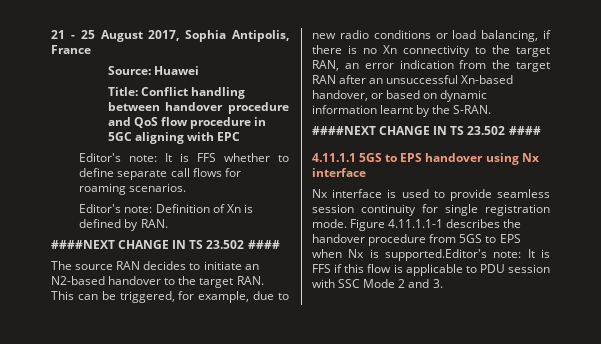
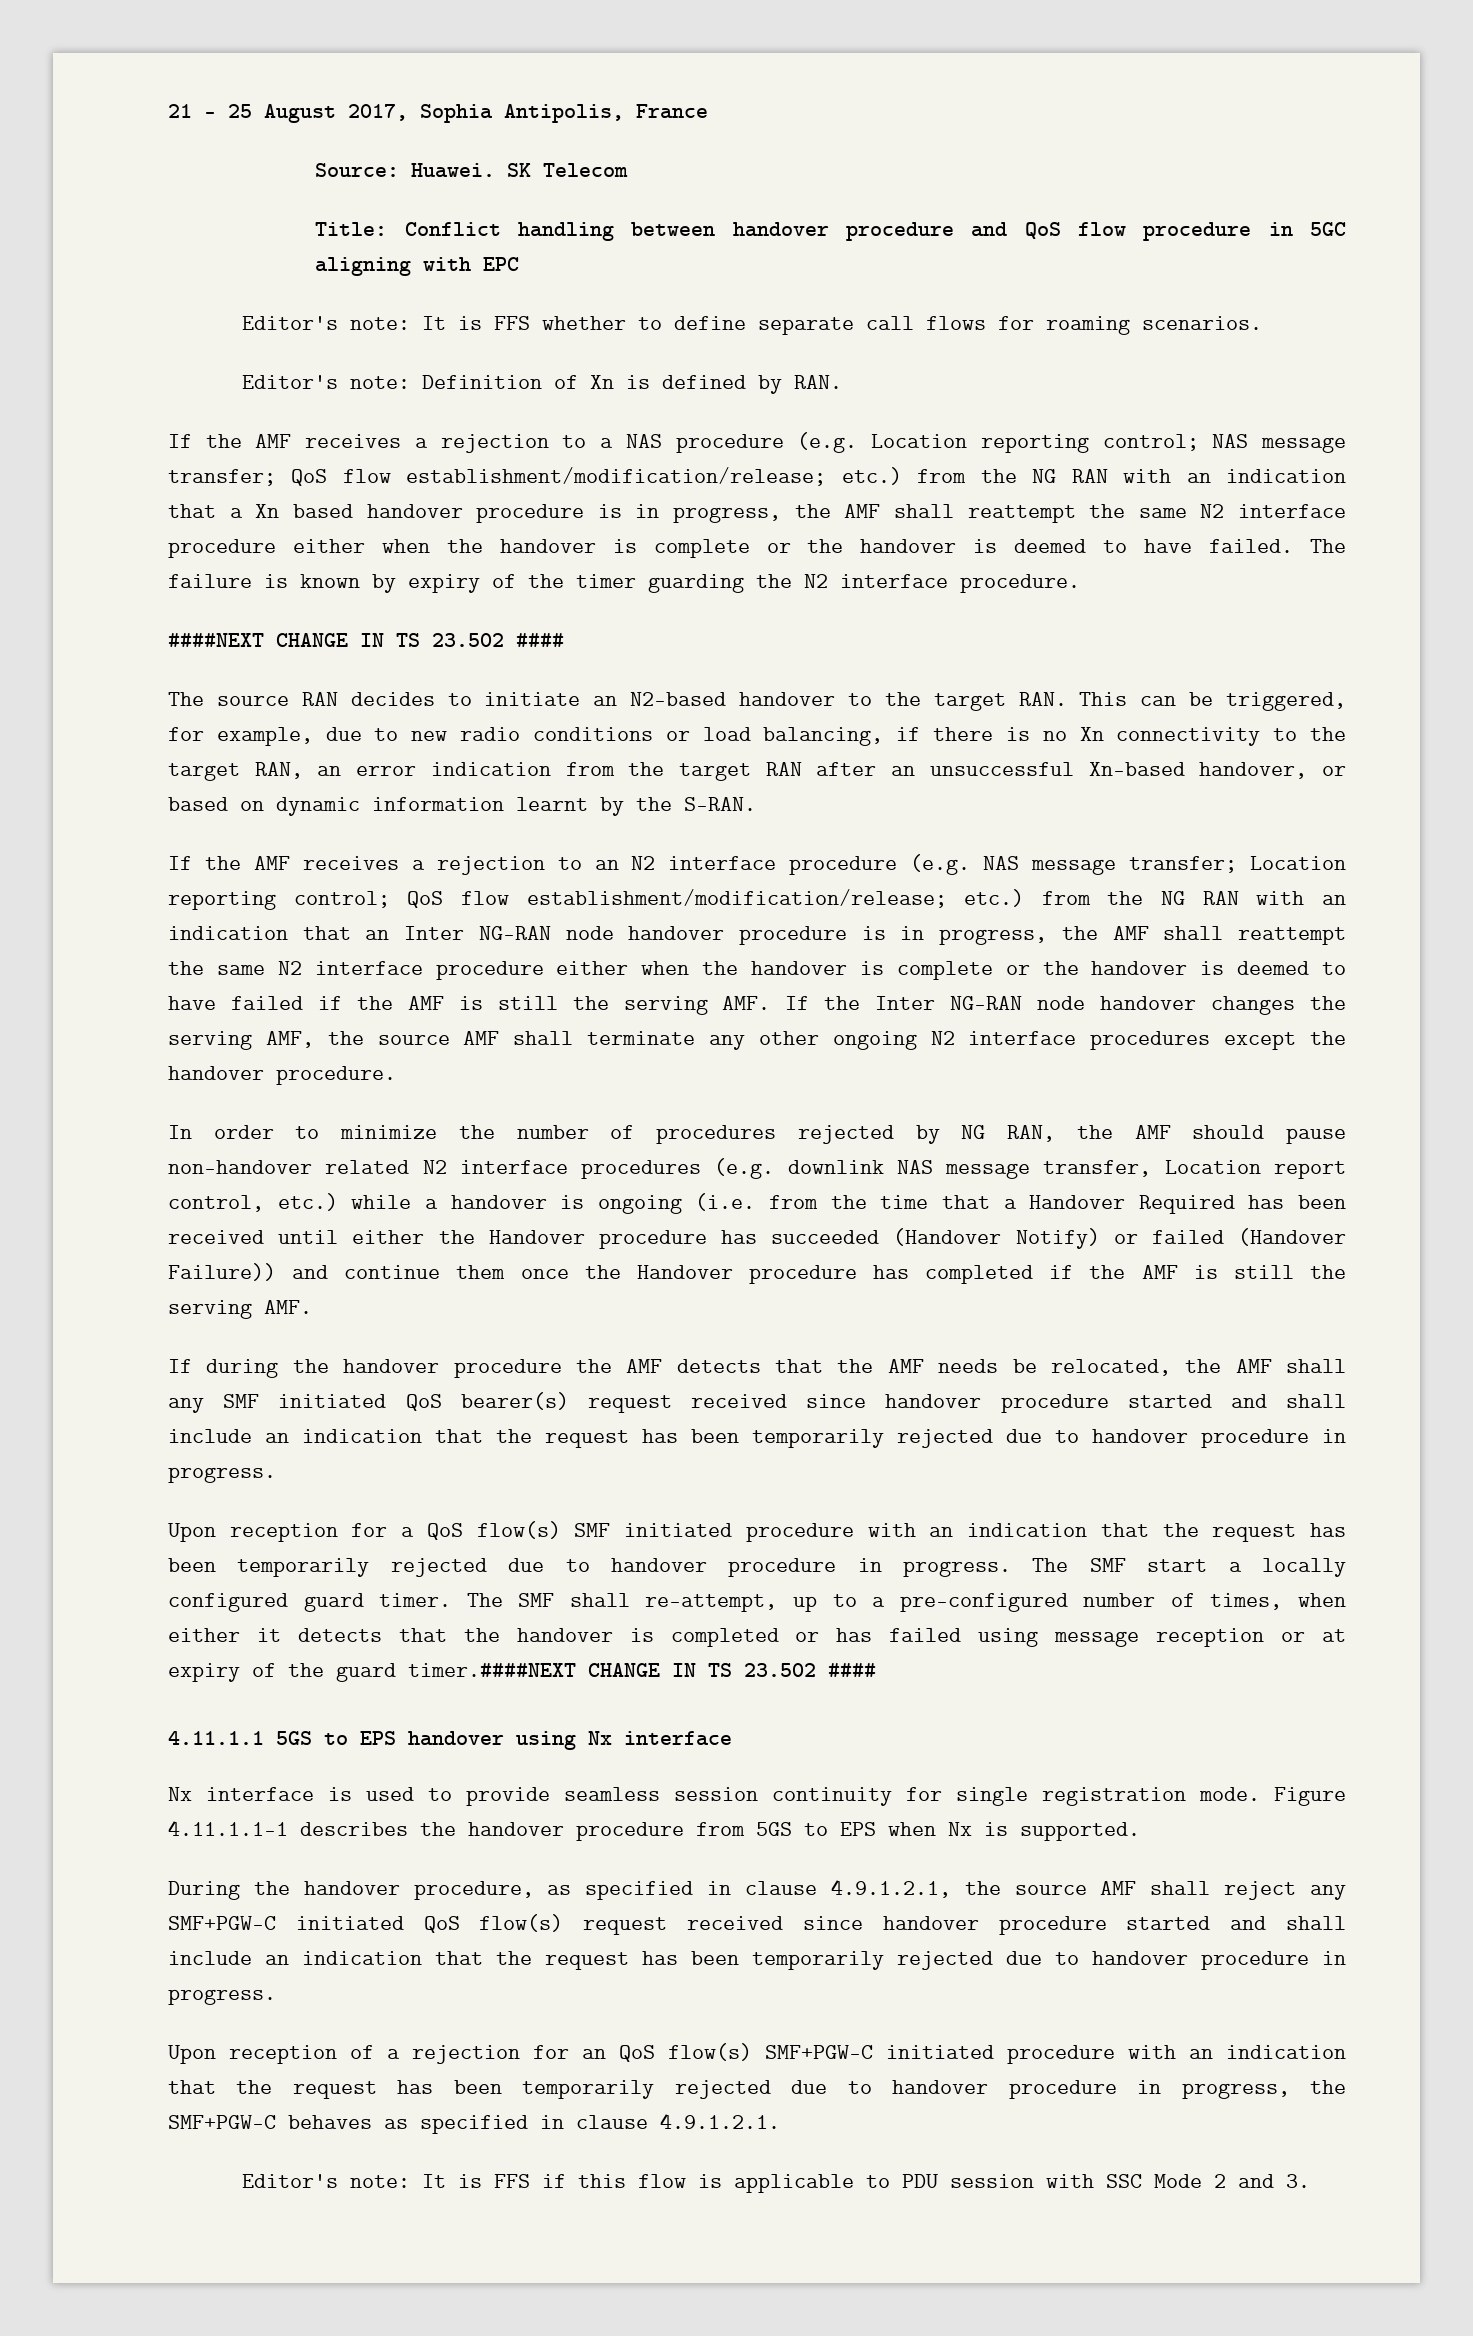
- Source: Huawei
+ Source: Huawei. SK Telecom
+ If the AMF receives a rejection to a NAS procedure (e.g. Location reporting control; NAS message transfer; QoS flow establishment/modification/release; etc.) from the NG RAN with an indication that a Xn based handover procedure is in progress, the AMF shall reattempt the same N2 interface procedure either when the handover is complete or the handover is deemed to have failed. The failure is known by expiry of the timer guarding the N2 interface procedure.
  The source RAN decides to initiate an N2-based handover to the target RAN. This can be triggered, for example, due to new radio conditions or load balancing, if there is no Xn connectivity to the target RAN, an error indication from the target RAN after an unsuccessful Xn-based handover, or based on dynamic information learnt by the S-RAN.
- ####NEXT CHANGE IN TS 23.502 ####
+ If the AMF receives a rejection to an N2 interface procedure (e.g. NAS message transfer; Location reporting control; QoS flow establishment/modification/release; etc.) from the NG RAN with an indication that an Inter NG-RAN node handover procedure is in progress, the AMF shall reattempt the same N2 interface procedure either when the handover is complete or the handover is deemed to have failed if the AMF is still the serving AMF. If the Inter NG-RAN node handover changes the serving AMF, the source AMF shall terminate any other ongoing N2 interface procedures except the handover procedure.
+ In order to minimize the number of procedures rejected by NG RAN, the AMF should pause non-handover related N2 interface procedures (e.g. downlink NAS message transfer, Location report control, etc.) while a handover is ongoing (i.e. from the time that a Handover Required has been received until either the Handover procedure has succeeded (Handover Notify) or failed (Handover Failure)) and continue them once the Handover procedure has completed if the AMF is still the serving AMF.
+ If during the handover procedure the AMF detects that the AMF needs be relocated, the AMF shall any SMF initiated QoS bearer(s) request received since handover procedure started and shall include an indication that the request has been temporarily rejected due to handover procedure in progress.
+ Upon reception for a QoS flow(s) SMF initiated procedure with an indication that the request has been temporarily rejected due to handover procedure in progress. The SMF start a locally configured guard timer. The SMF shall re-attempt, up to a pre-configured number of times, when either it detects that the handover is completed or has failed using message reception or at expiry of the guard timer.####NEXT CHANGE IN TS 23.502 ####
- Figure 4.11.1.1-1 describes the handover procedure from 5GS to EPS when Nx is supported.Editor's note: It is FFS if this flow is applicable to PDU session with SSC Mode 2 and 3.
+ Figure 4.11.1.1-1 describes the handover procedure from 5GS to EPS when Nx is supported.
+ During the handover procedure, as specified in clause 4.9.1.2.1, the source AMF shall reject any SMF+PGW-C initiated QoS flow(s) request received since handover procedure started and shall include an indication that the request has been temporarily rejected due to handover procedure in progress.
+ Upon reception of a rejection for an QoS flow(s) SMF+PGW-C initiated procedure with an indication that the request has been temporarily rejected due to handover procedure in progress, the SMF+PGW-C behaves as specified in clause 4.9.1.2.1.
+ Editor's note: It is FFS if this flow is applicable to PDU session with SSC Mode 2 and 3.

